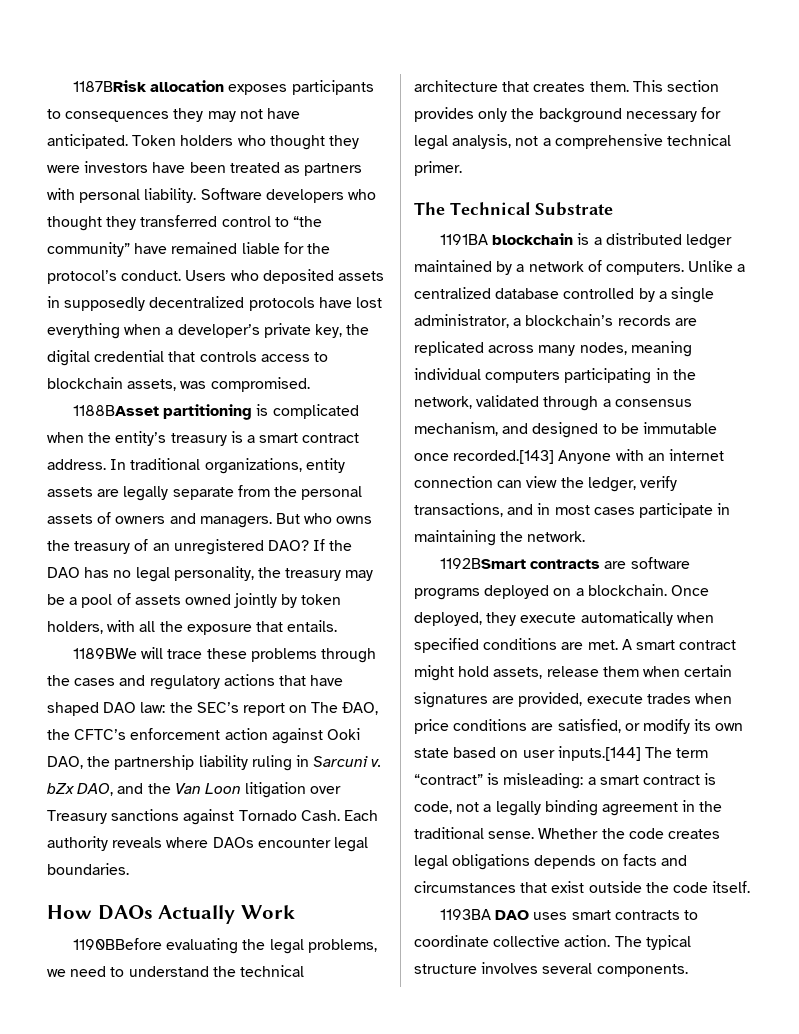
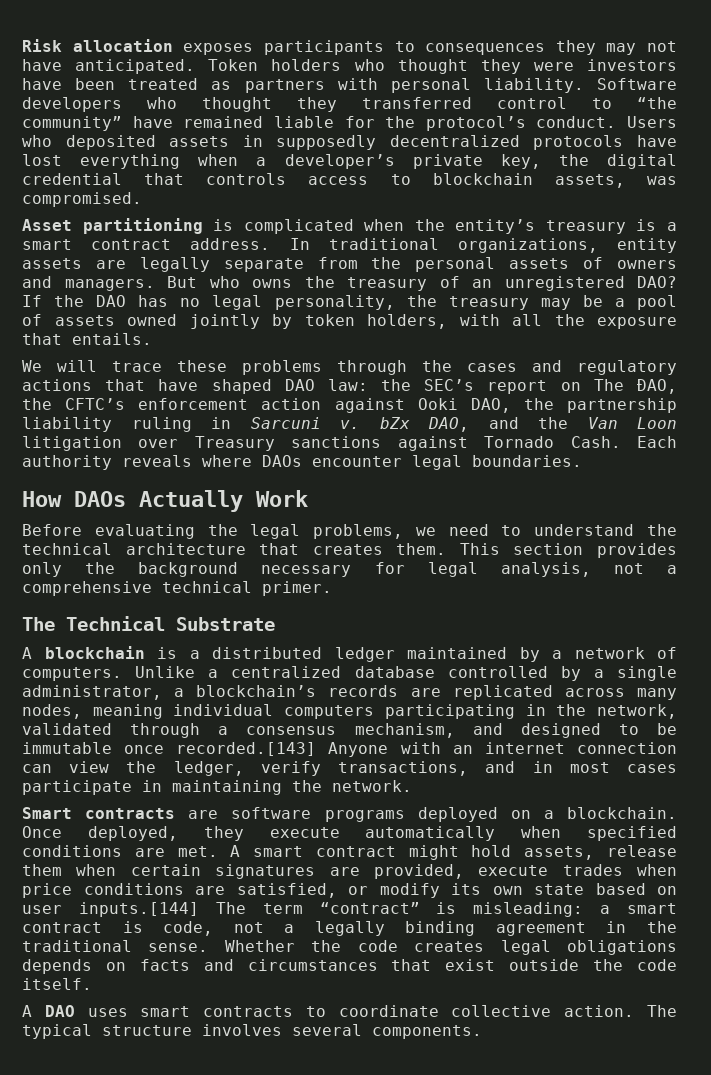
- 1187BRisk allocation exposes participants to consequences they may not have anticipated.
+ Risk allocation exposes participants to consequences they may not have anticipated.
- 1188BAsset partitioning is complicated when the entity’s treasury is a smart contract address.
+ Asset partitioning is complicated when the entity’s treasury is a smart contract address.
- 1189BWe will trace these problems through the cases and regulatory actions that have shaped DAO law: the SEC’s report on The ĐAO, the CFTC’s enforcement action against Ooki DAO, the partnership liability ruling in Sarcuni v. bZx DAO, and the Van Loon litigation over Treasury sanctions against Tornado Cash.
+ We will trace these problems through the cases and regulatory actions that have shaped DAO law: the SEC’s report on The ĐAO, the CFTC’s enforcement action against Ooki DAO, the partnership liability ruling in Sarcuni v. bZx DAO, and the Van Loon litigation over Treasury sanctions against Tornado Cash.
- 1190BBefore evaluating the legal problems, we need to understand the technical architecture that creates them.
+ Before evaluating the legal problems, we need to understand the technical architecture that creates them.
- 1191BA blockchain is a distributed ledger maintained by a network of computers.
+ A blockchain is a distributed ledger maintained by a network of computers.
- 1192BSmart contracts are software programs deployed on a blockchain.
+ Smart contracts are software programs deployed on a blockchain.
- 1193BA DAO uses smart contracts to coordinate collective action.
+ A DAO uses smart contracts to coordinate collective action.

